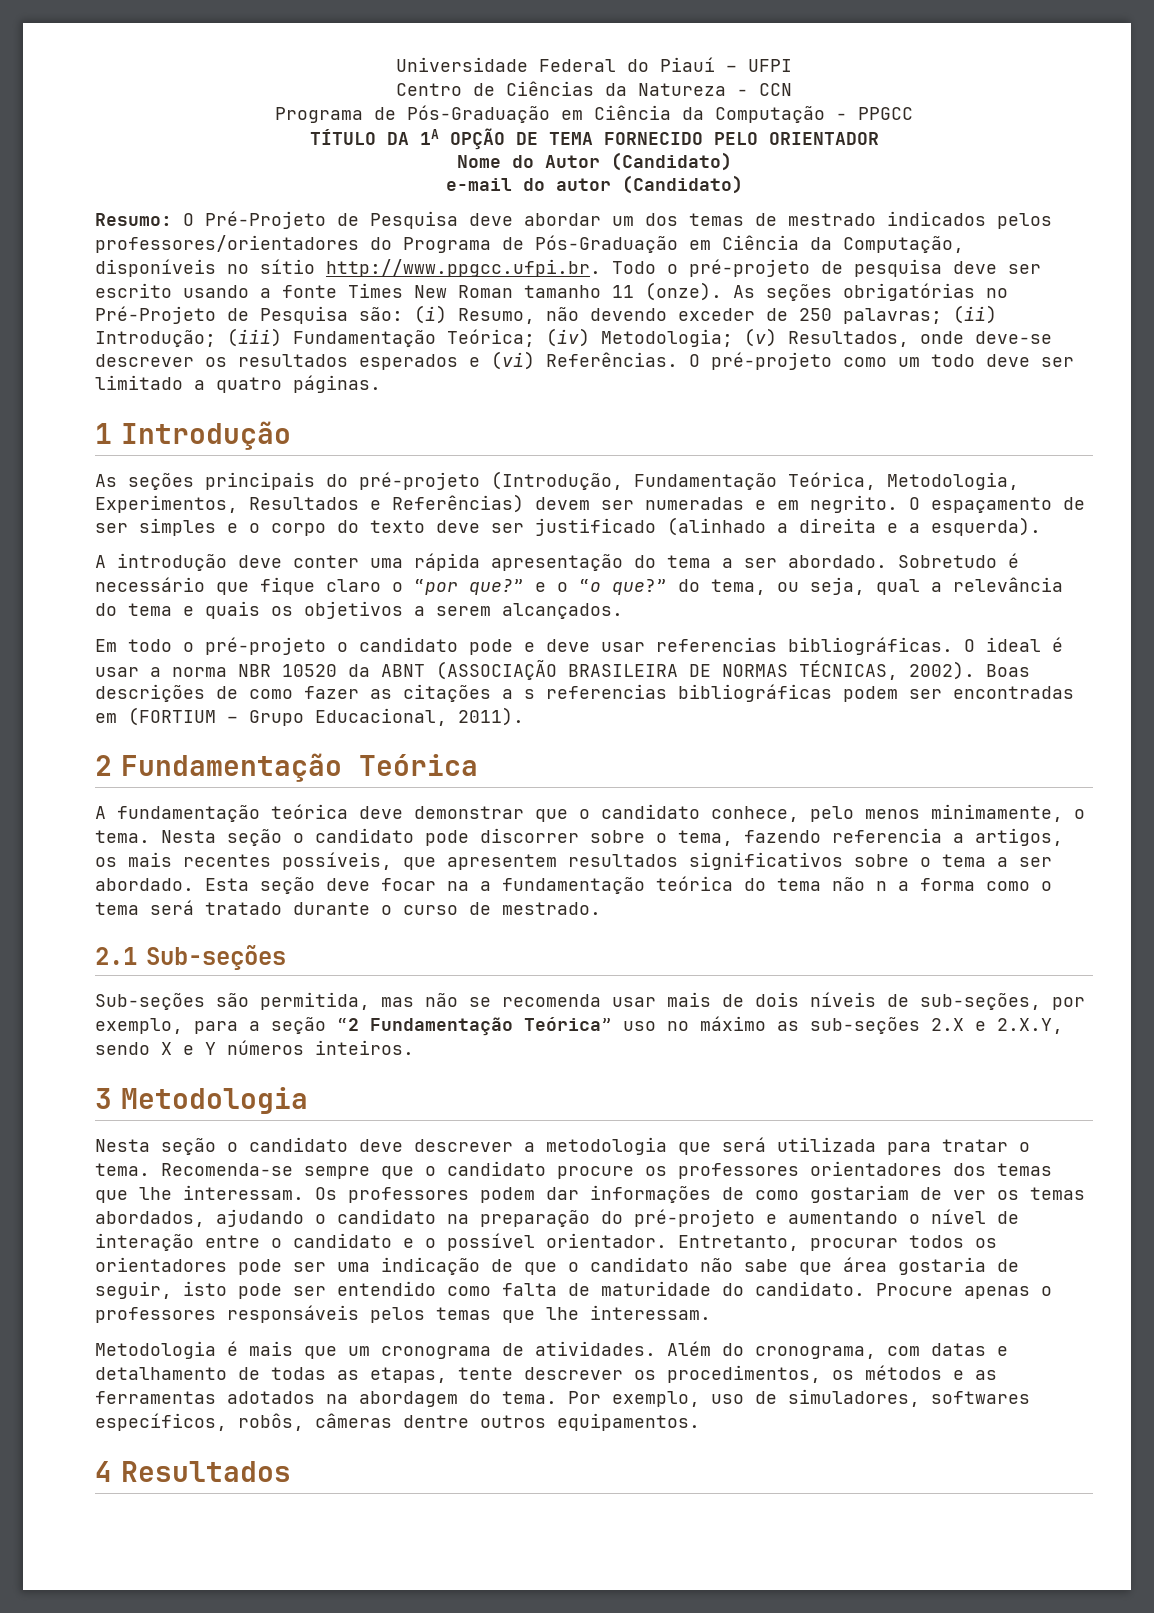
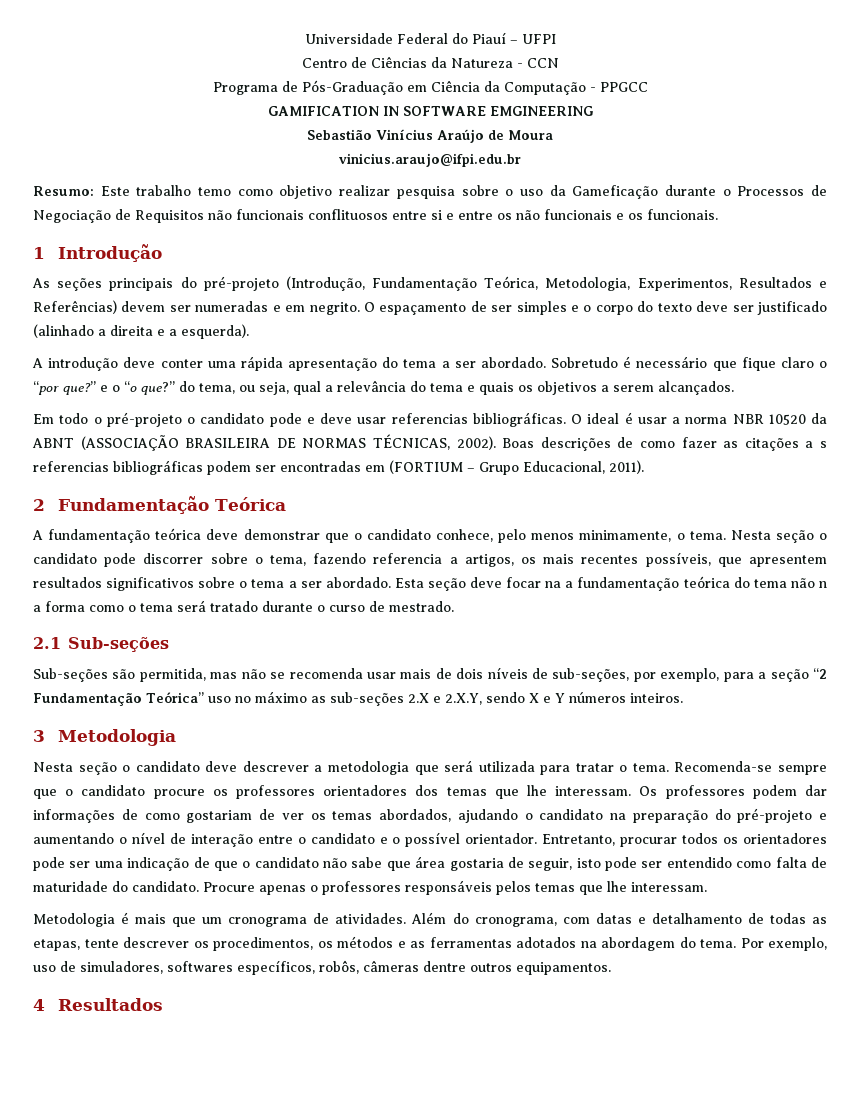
- TÍTULO DA 1A OPÇÃO DE TEMA FORNECIDO PELO ORIENTADOR
- Nome do Autor (Candidato)
- e-mail do autor (Candidato)
- Resumo: O Pré-Projeto de Pesquisa deve abordar um dos temas de mestrado indicados pelos professores/orientadores do Programa de Pós-Graduação em Ciência da Computação, disponíveis no sítio http://www.ppgcc.ufpi.br. Todo o pré-projeto de pesquisa deve ser escrito usando a fonte Times New Roman tamanho 11 (onze). As seções obrigatórias no Pré-Projeto de Pesquisa são: (i) Resumo, não devendo exceder de 250 palavras; (ii) Introdução; (iii) Fundamentação Teórica; (iv) Metodologia; (v) Resultados, onde deve-se descrever os resultados esperados e (vi) Referências. O pré-projeto como um todo deve ser limitado a quatro páginas.
+ GAMIFICATION IN SOFTWARE EMGINEERING
+ Sebastião Vinícius Araújo de Moura
+ vinicius.araujo@ifpi.edu.br
+ Resumo: Este trabalho temo como objetivo realizar pesquisa sobre o uso da Gameficação durante o Processos de Negociação de Requisitos não funcionais conflituosos entre si e entre os não funcionais e os funcionais.

